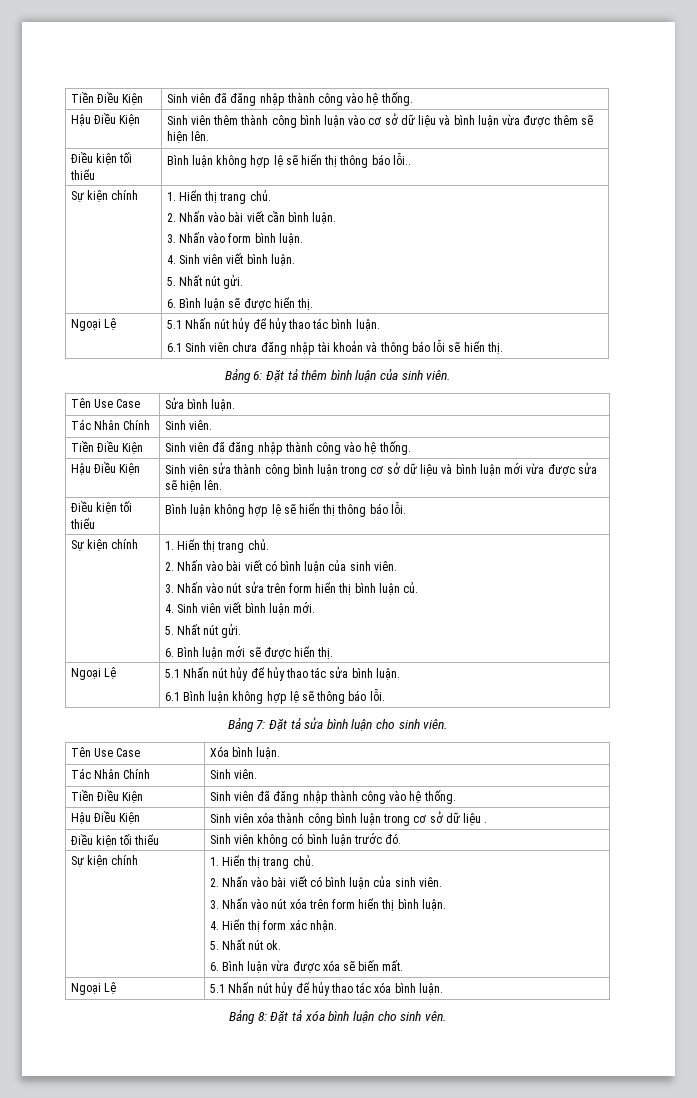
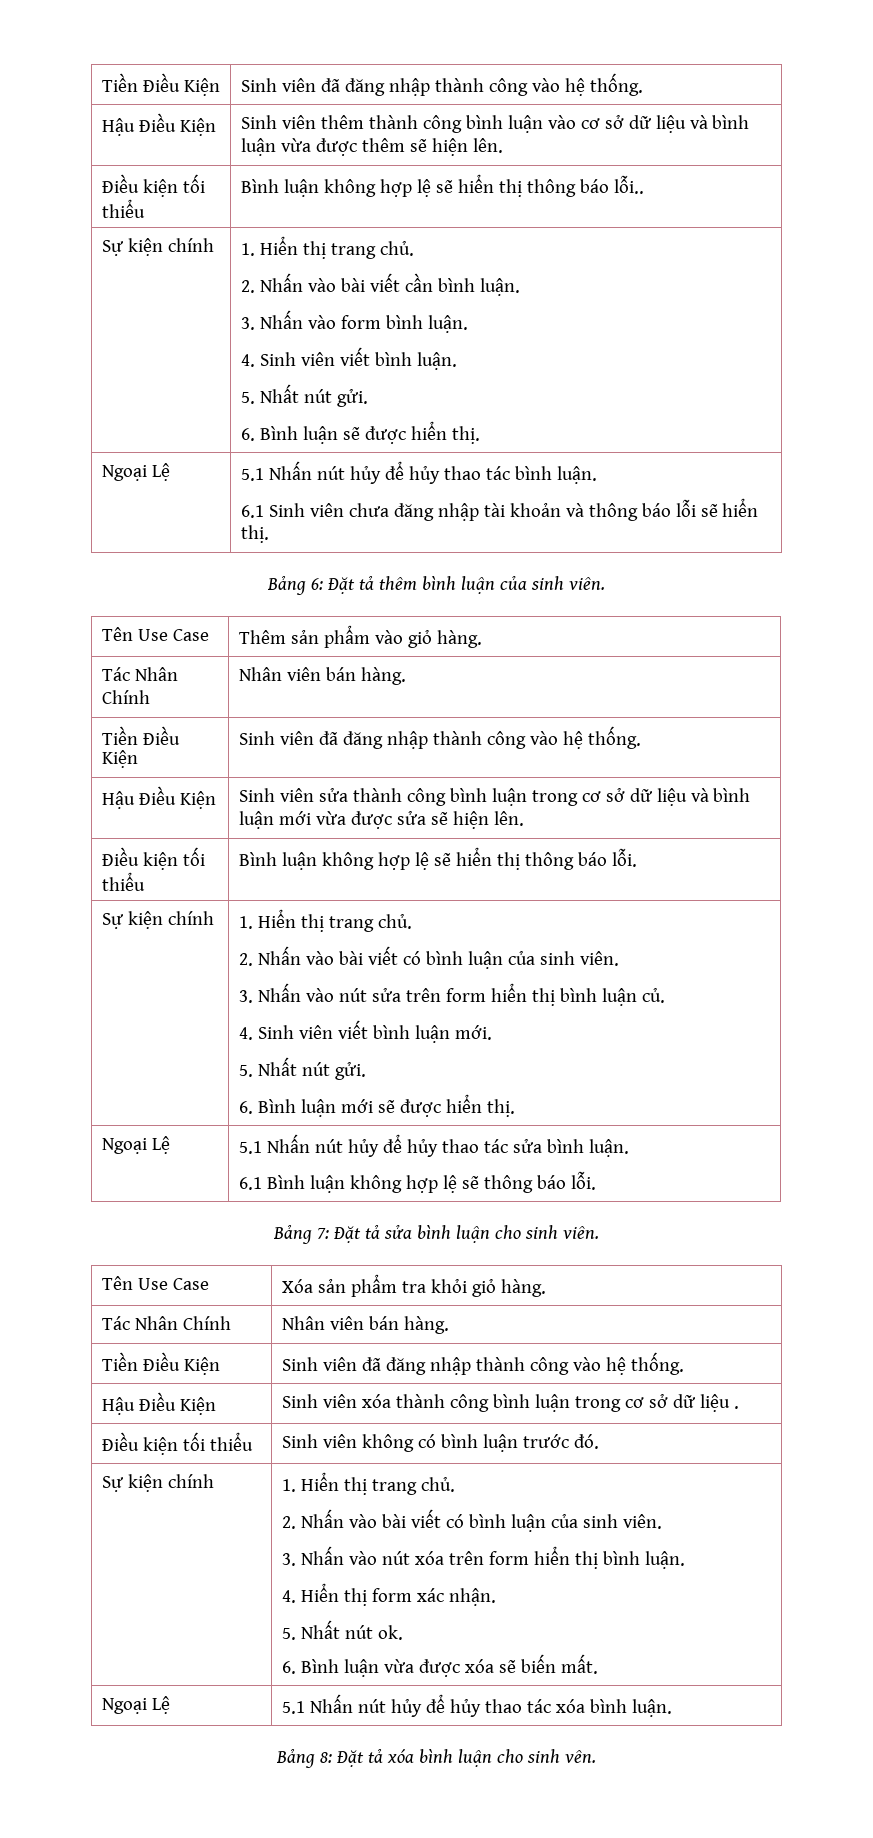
- Tên Use Case | Sửa bình luận.
- Tác Nhân Chính | Sinh viên.
+ Tên Use Case | Thêm sản phẩm vào giỏ hàng.
+ Tác Nhân Chính | Nhân viên bán hàng.
- Tên Use Case | Xóa bình luận.
- Tác Nhân Chính | Sinh viên.
+ Tên Use Case | Xóa sản phẩm tra khỏi giỏ hàng.
+ Tác Nhân Chính | Nhân viên bán hàng.

